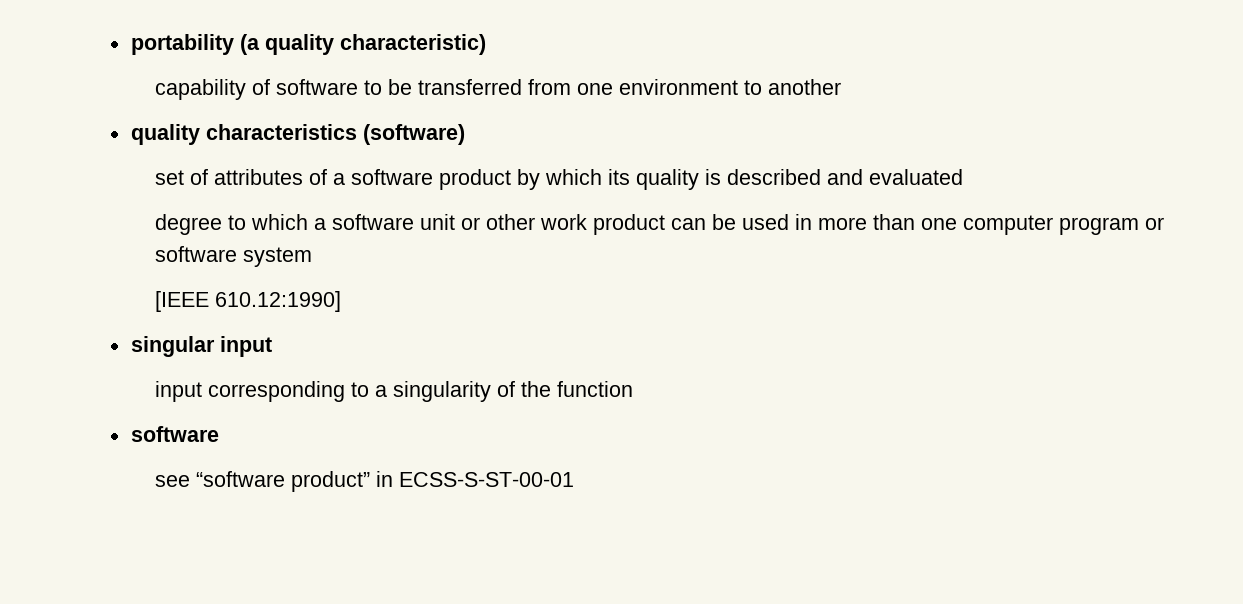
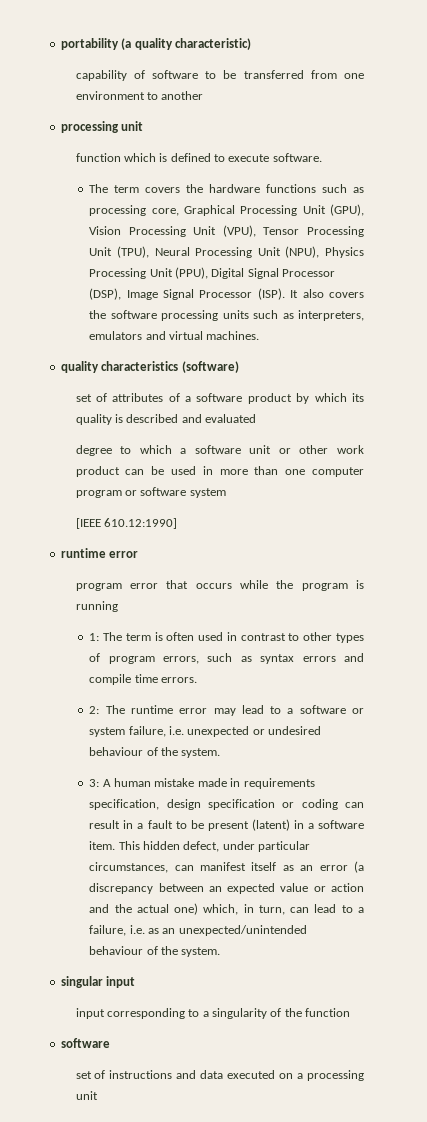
  capability of software to be transferred from one environment to another
+ processing unit
+ function which is defined to execute software.
+ The term covers the hardware functions such as processing core, Graphical Processing Unit (GPU), Vision Processing Unit (VPU), Tensor Processing Unit (TPU), Neural Processing Unit (NPU), Physics Processing Unit (PPU), Digital Signal Processor (DSP), Image Signal Processor (ISP). It also covers the software processing units such as interpreters, emulators and virtual machines.
  [IEEE 610.12:1990]
+ runtime error
+ program error that occurs while the program is running
+ 1: The term is often used in contrast to other types of program errors, such as syntax errors and compile time errors.
+ 2: The runtime error may lead to a software or system failure, i.e. unexpected or undesired behaviour of the system.
+ 3: A human mistake made in requirements specification, design specification or coding can result in a fault to be present (latent) in a software item. This hidden defect, under particular circumstances, can manifest itself as an error (a discrepancy between an expected value or action and the actual one) which, in turn, can lead to a failure, i.e. as an unexpected/unintended behaviour of the system.
- see “software product” in ECSS-S-ST-00-01
+ set of instructions and data executed on a processing unit

